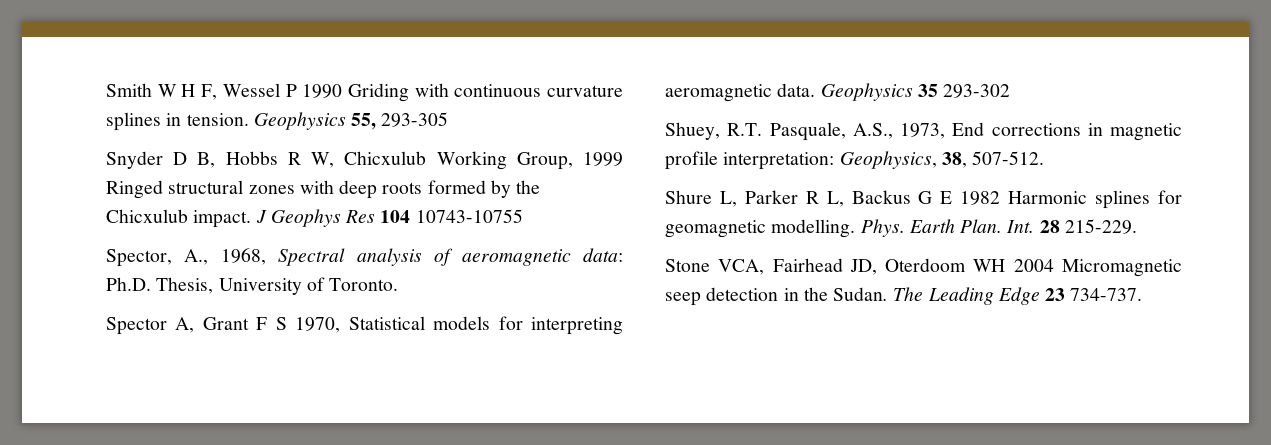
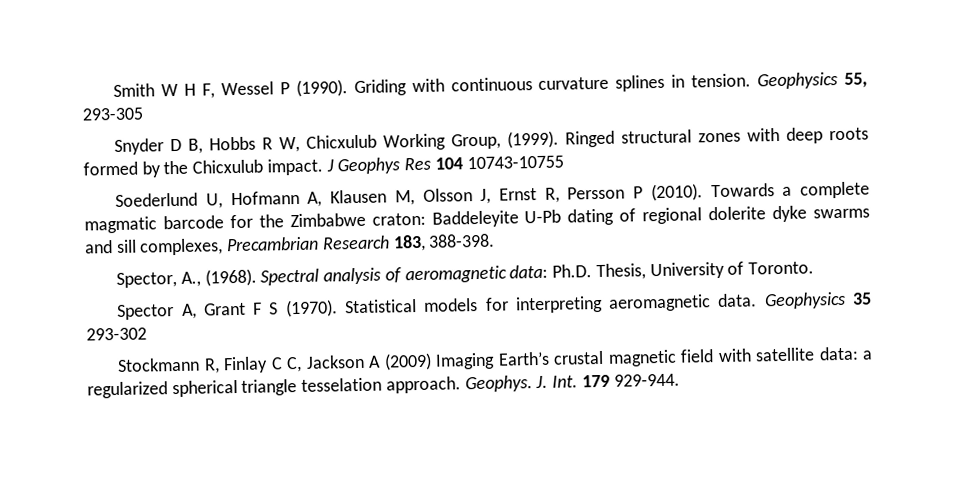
- Smith W H F, Wessel P 1990 Griding with continuous curvature splines in tension.
+ Smith W H F, Wessel P (1990). Griding with continuous curvature splines in tension.
- Snyder D B, Hobbs R W, Chicxulub Working Group, 1999 Ringed structural zones with deep roots formed by the Chicxulub impact.
+ Snyder D B, Hobbs R W, Chicxulub Working Group, (1999). Ringed structural zones with deep roots formed by the Chicxulub impact.
+ Soederlund U, Hofmann A, Klausen M, Olsson J, Ernst R, Persson P (2010). Towards a complete magmatic barcode for the Zimbabwe craton: Baddeleyite U-Pb dating of regional dolerite dyke swarms and sill complexes, Precambrian Research 183, 388-398.
- Spector, A., 1968, Spectral analysis of aeromagnetic data: Ph.D. Thesis, University of Toronto.
+ Spector, A., (1968). Spectral analysis of aeromagnetic data: Ph.D. Thesis, University of Toronto.
- Spector A, Grant F S 1970, Statistical models for interpreting aeromagnetic data.
+ Spector A, Grant F S (1970). Statistical models for interpreting aeromagnetic data.
- Shuey, R.T. Pasquale, A.S., 1973, End corrections in magnetic profile interpretation: Geophysics, 38, 507-512.
- Shure L, Parker R L, Backus G E 1982 Harmonic splines for geomagnetic modelling. Phys. Earth Plan. Int. 28 215-229.
- Stone VCA, Fairhead JD, Oterdoom WH 2004 Micromagnetic seep detection in the Sudan. The Leading Edge 23 734-737.
+ Stockmann R, Finlay C C, Jackson A (2009) Imaging Earth’s crustal magnetic field with satellite data: a regularized spherical triangle tesselation approach. Geophys. J. Int. 179 929-944.

